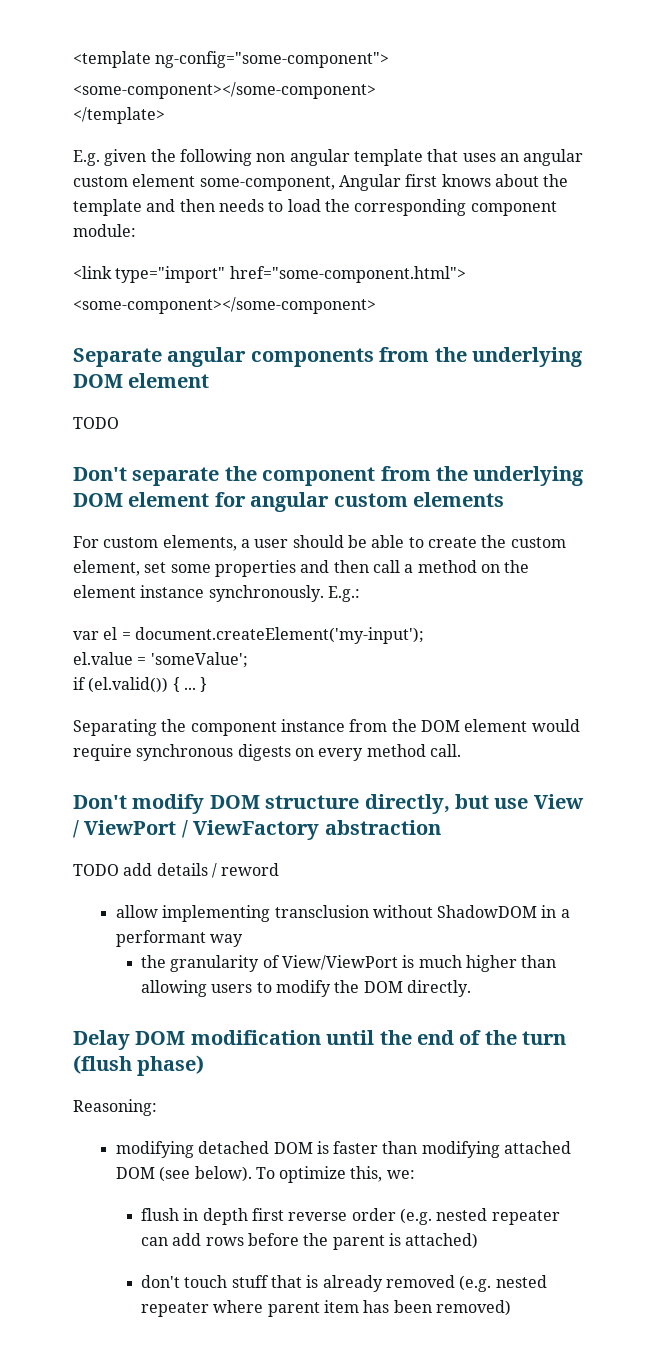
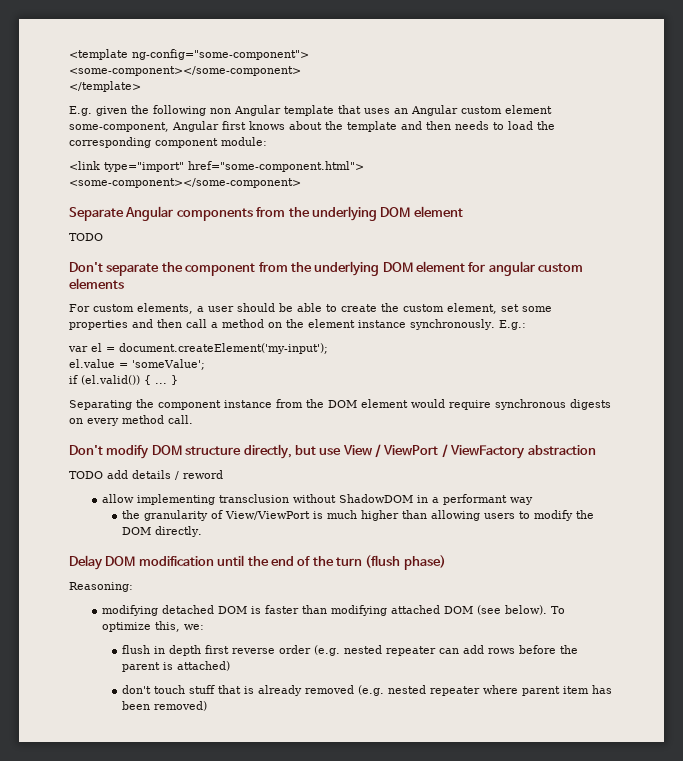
- E.g. given the following non angular template that uses an angular custom element some-component, Angular first knows about the template and then needs to load the corresponding component module:
+ E.g. given the following non Angular template that uses an Angular custom element some-component, Angular first knows about the template and then needs to load the corresponding component module:
- Separate angular components from the underlying DOM element
+ Separate Angular components from the underlying DOM element

